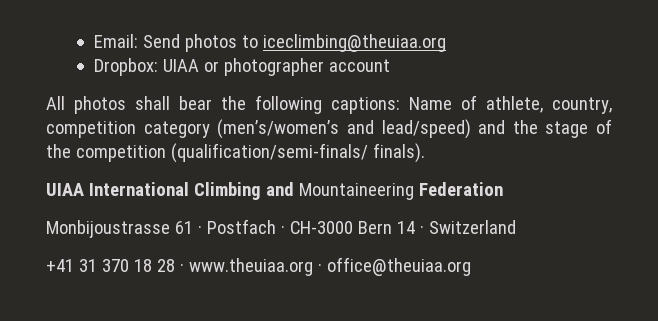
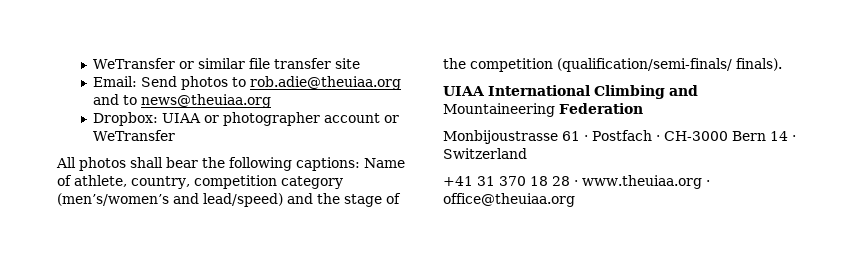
- Email: Send photos to iceclimbing@theuiaa.org
+ WeTransfer or similar file transfer site
+ Email: Send photos to rob.adie@theuiaa.org and to news@theuiaa.org
- Dropbox: UIAA or photographer account
+ Dropbox: UIAA or photographer account or WeTransfer

